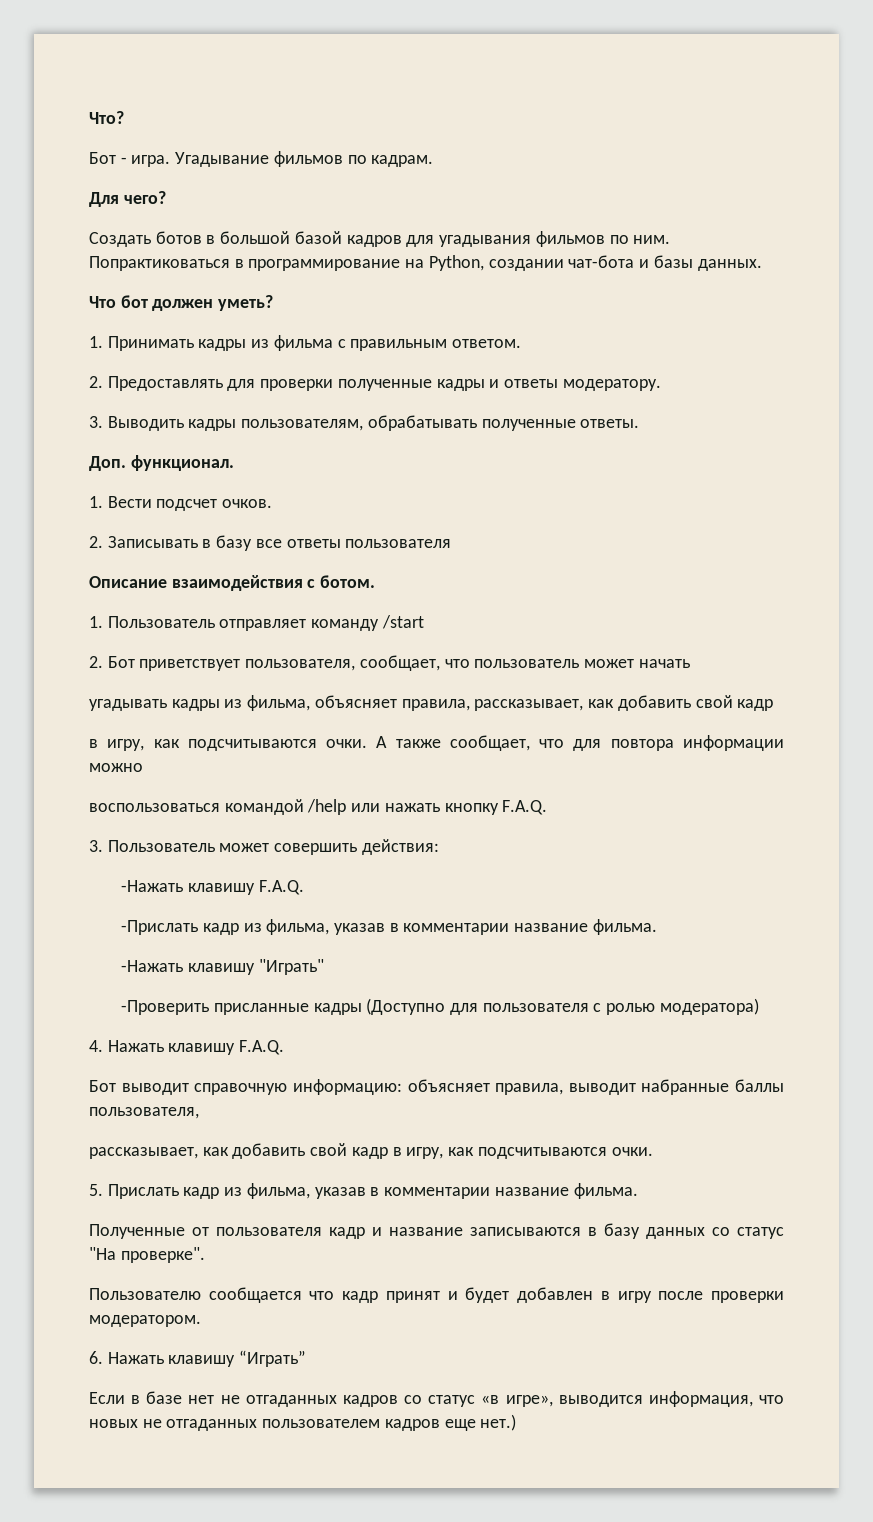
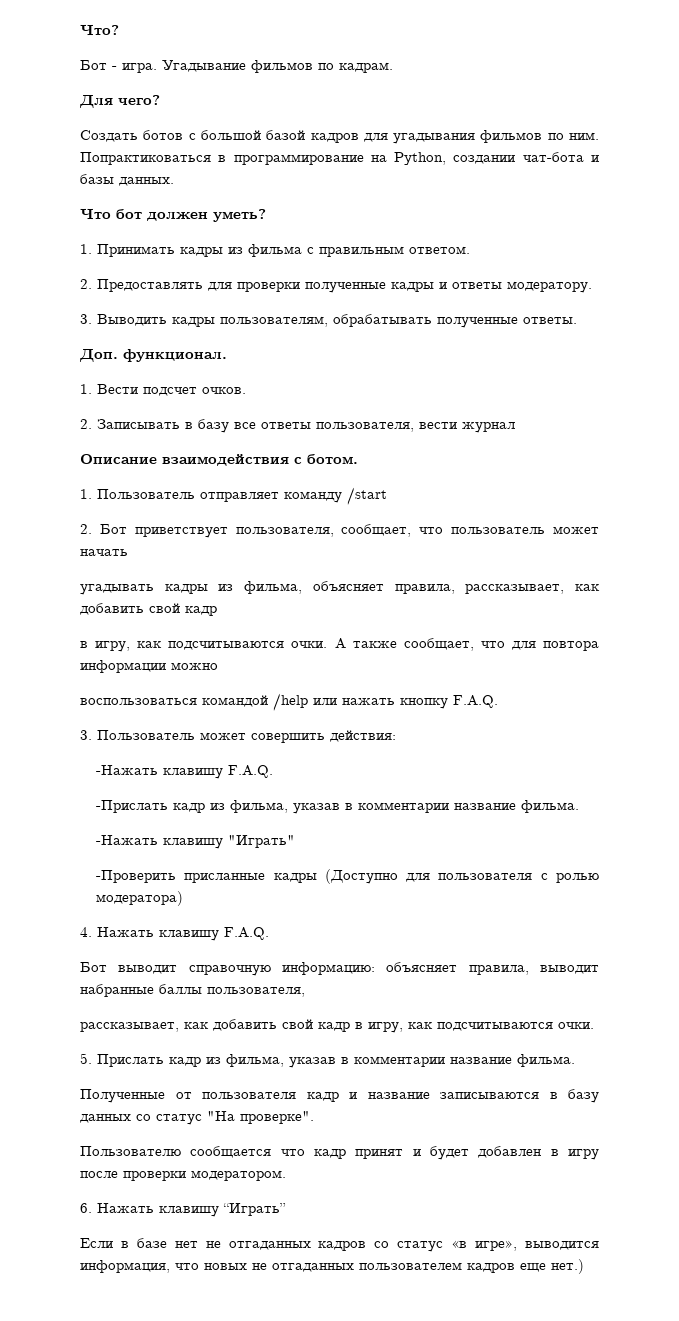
- Создать ботов в большой базой кадров для угадывания фильмов по ним.
+ Создать ботов с большой базой кадров для угадывания фильмов по ним.
- 2. Записывать в базу все ответы пользователя
+ 2. Записывать в базу все ответы пользователя, вести журнал

